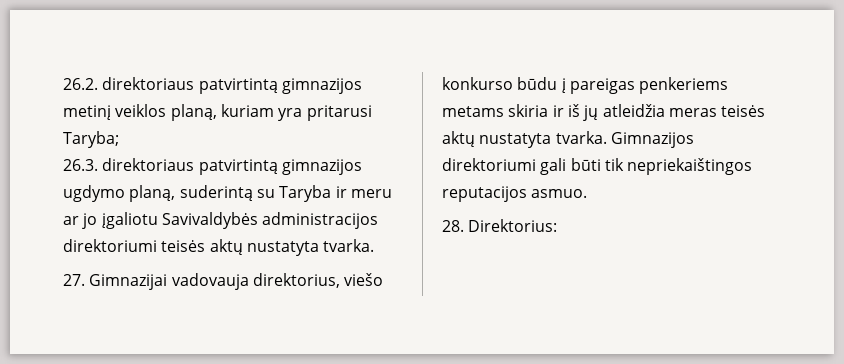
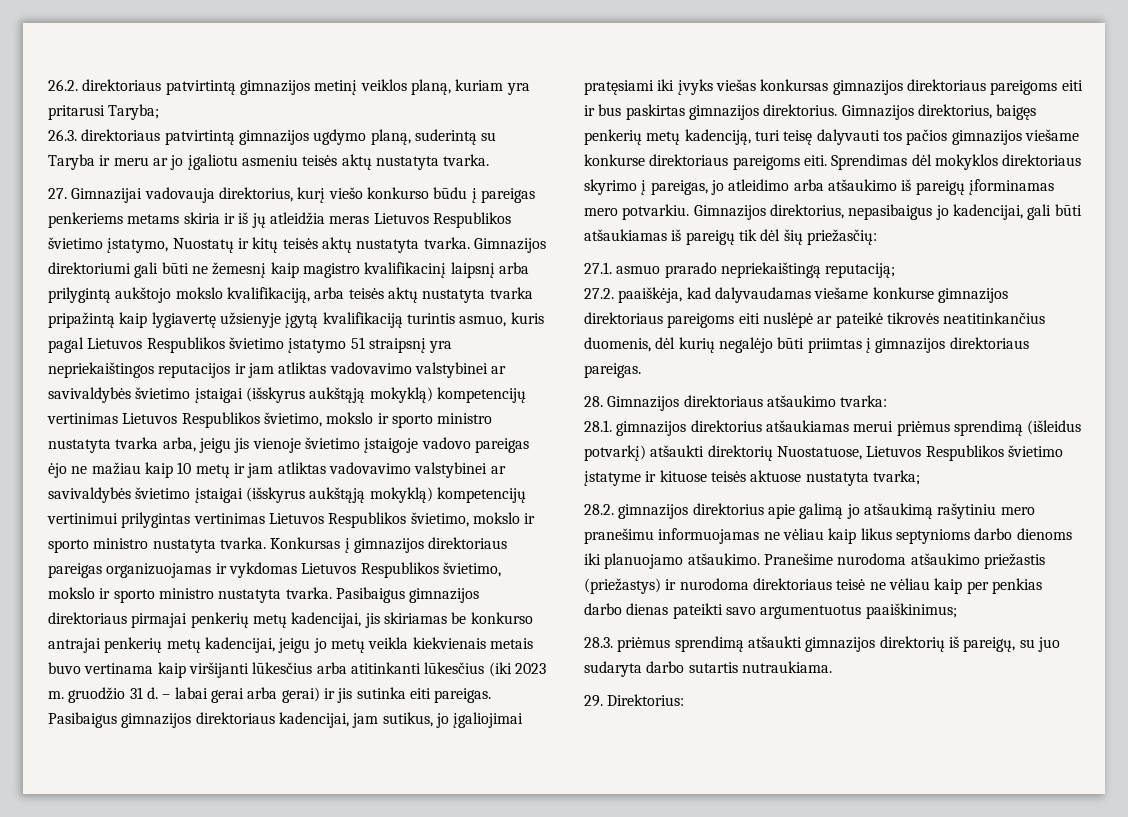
- 26.3. direktoriaus patvirtintą gimnazijos ugdymo planą, suderintą su Taryba ir meru ar jo įgaliotu Savivaldybės administracijos direktoriumi teisės aktų nustatyta tvarka.
+ 26.3. direktoriaus patvirtintą gimnazijos ugdymo planą, suderintą su Taryba ir meru ar jo įgaliotu asmeniu teisės aktų nustatyta tvarka.
- 27. Gimnazijai vadovauja direktorius, viešo konkurso būdu į pareigas penkeriems metams skiria ir iš jų atleidžia meras teisės aktų nustatyta tvarka.
+ 27. Gimnazijai vadovauja direktorius, kurį viešo konkurso būdu į pareigas penkeriems metams skiria ir iš jų atleidžia meras Lietuvos Respublikos švietimo įstatymo, Nuostatų ir kitų teisės aktų nustatyta tvarka.
- Gimnazijos direktoriumi gali būti tik nepriekaištingos reputacijos asmuo.
- 28. Direktorius:
+ Gimnazijos direktoriumi gali būti ne žemesnį kaip magistro kvalifikacinį laipsnį arba prilygintą aukštojo mokslo kvalifikaciją, arba teisės aktų nustatyta tvarka pripažintą kaip lygiavertę užsienyje įgytą kvalifikaciją turintis asmuo, kuris pagal Lietuvos Respublikos švietimo įstatymo 51 straipsnį yra nepriekaištingos reputacijos ir jam atliktas vadovavimo valstybinei ar savivaldybės švietimo įstaigai (išskyrus aukštąją mokyklą) kompetencijų vertinimas Lietuvos Respublikos švietimo, mokslo ir sporto ministro nustatyta tvarka arba, jeigu jis vienoje švietimo įstaigoje vadovo pareigas ėjo ne mažiau kaip 10 metų ir jam atliktas vadovavimo valstybinei ar savivaldybės švietimo įstaigai (išskyrus aukštąją mokyklą) kompetencijų vertinimui prilygintas vertinimas Lietuvos Respublikos švietimo, mokslo ir sporto ministro nustatyta tvarka. Konkursas į gimnazijos direktoriaus pareigas organizuojamas ir vykdomas Lietuvos Respublikos švietimo, mokslo ir sporto ministro nustatyta tvarka. Pasibaigus gimnazijos direktoriaus pirmajai penkerių metų kadencijai, jis skiriamas be konkurso antrajai penkerių metų kadencijai, jeigu jo metų veikla kiekvienais metais buvo vertinama kaip viršijanti lūkesčius arba atitinkanti lūkesčius (iki 2023 m. gruodžio 31 d. – labai gerai arba gerai) ir jis sutinka eiti pareigas. Pasibaigus gimnazijos direktoriaus kadencijai, jam sutikus, jo įgaliojimai pratęsiami iki įvyks viešas konkursas gimnazijos direktoriaus pareigoms eiti ir bus paskirtas gimnazijos direktorius. Gimnazijos direktorius, baigęs penkerių metų kadenciją, turi teisę dalyvauti tos pačios gimnazijos viešame konkurse direktoriaus pareigoms eiti. Sprendimas dėl mokyklos direktoriaus skyrimo į pareigas, jo atleidimo arba atšaukimo iš pareigų įforminamas mero potvarkiu. Gimnazijos direktorius, nepasibaigus jo kadencijai, gali būti atšaukiamas iš pareigų tik dėl šių priežasčių:
+ 27.1. asmuo prarado nepriekaištingą reputaciją;
+ 27.2. paaiškėja, kad dalyvaudamas viešame konkurse gimnazijos direktoriaus pareigoms eiti nuslėpė ar pateikė tikrovės neatitinkančius duomenis, dėl kurių negalėjo būti priimtas į gimnazijos direktoriaus pareigas.
+ 28. Gimnazijos direktoriaus atšaukimo tvarka:
+ 28.1. gimnazijos direktorius atšaukiamas merui priėmus sprendimą (išleidus potvarkį) atšaukti direktorių Nuostatuose, Lietuvos Respublikos švietimo įstatyme ir kituose teisės aktuose nustatyta tvarka;
+ 28.2. gimnazijos direktorius apie galimą jo atšaukimą rašytiniu mero pranešimu informuojamas ne vėliau kaip likus septynioms darbo dienoms iki planuojamo atšaukimo. Pranešime nurodoma atšaukimo priežastis (priežastys) ir nurodoma direktoriaus teisė ne vėliau kaip per penkias darbo dienas pateikti savo argumentuotus paaiškinimus;
+ 28.3. priėmus sprendimą atšaukti gimnazijos direktorių iš pareigų, su juo sudaryta darbo sutartis nutraukiama.
+ 29. Direktorius:

